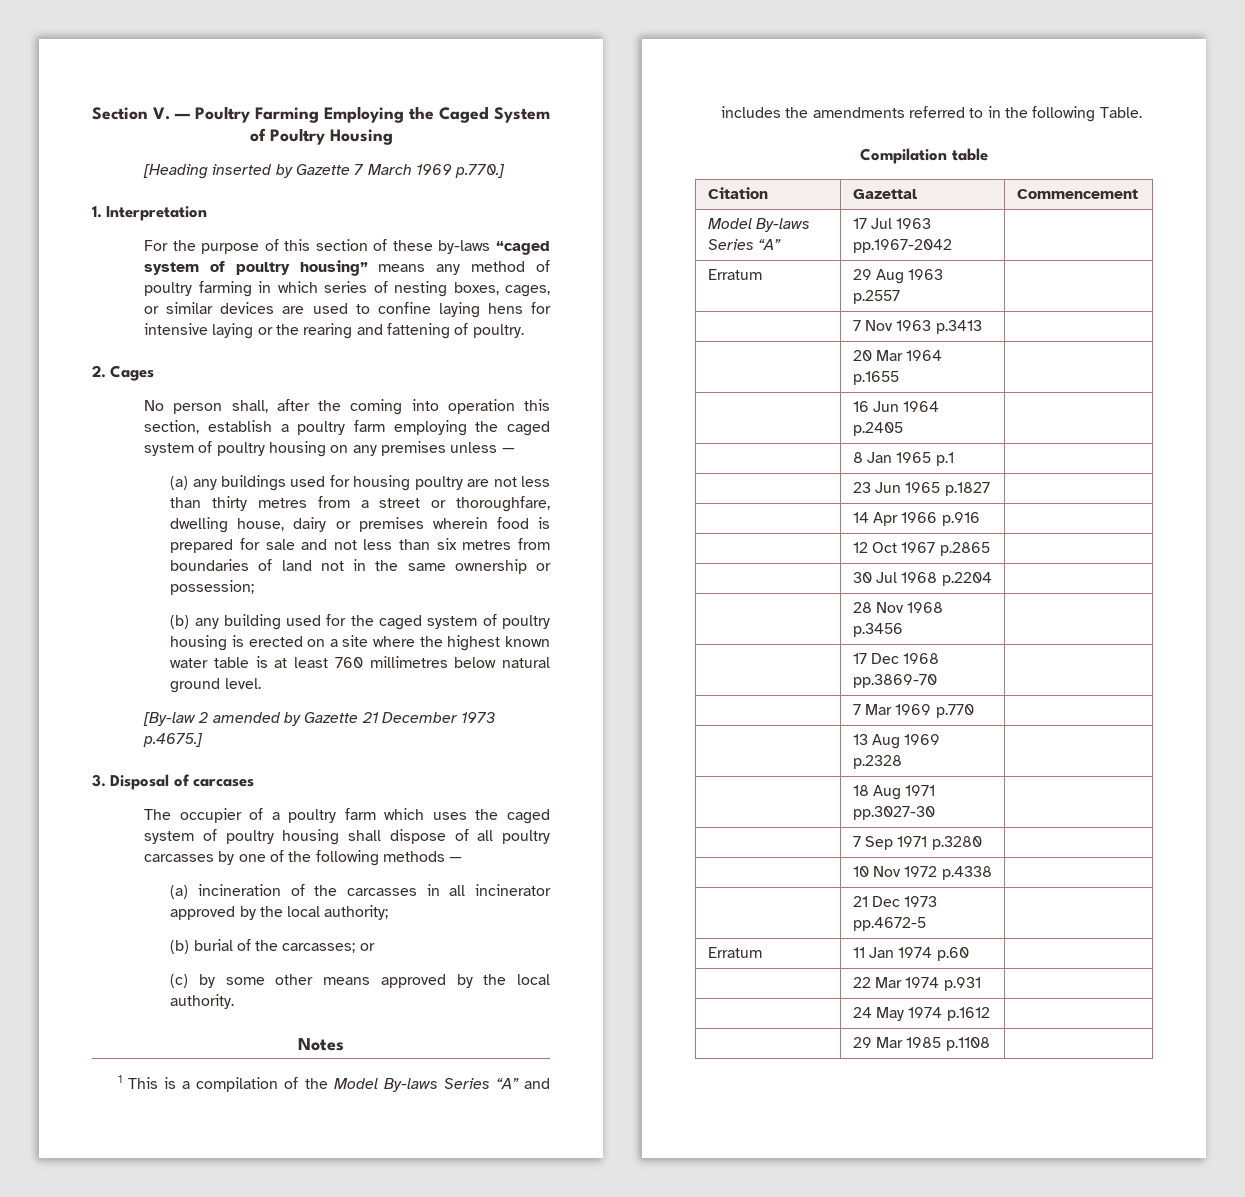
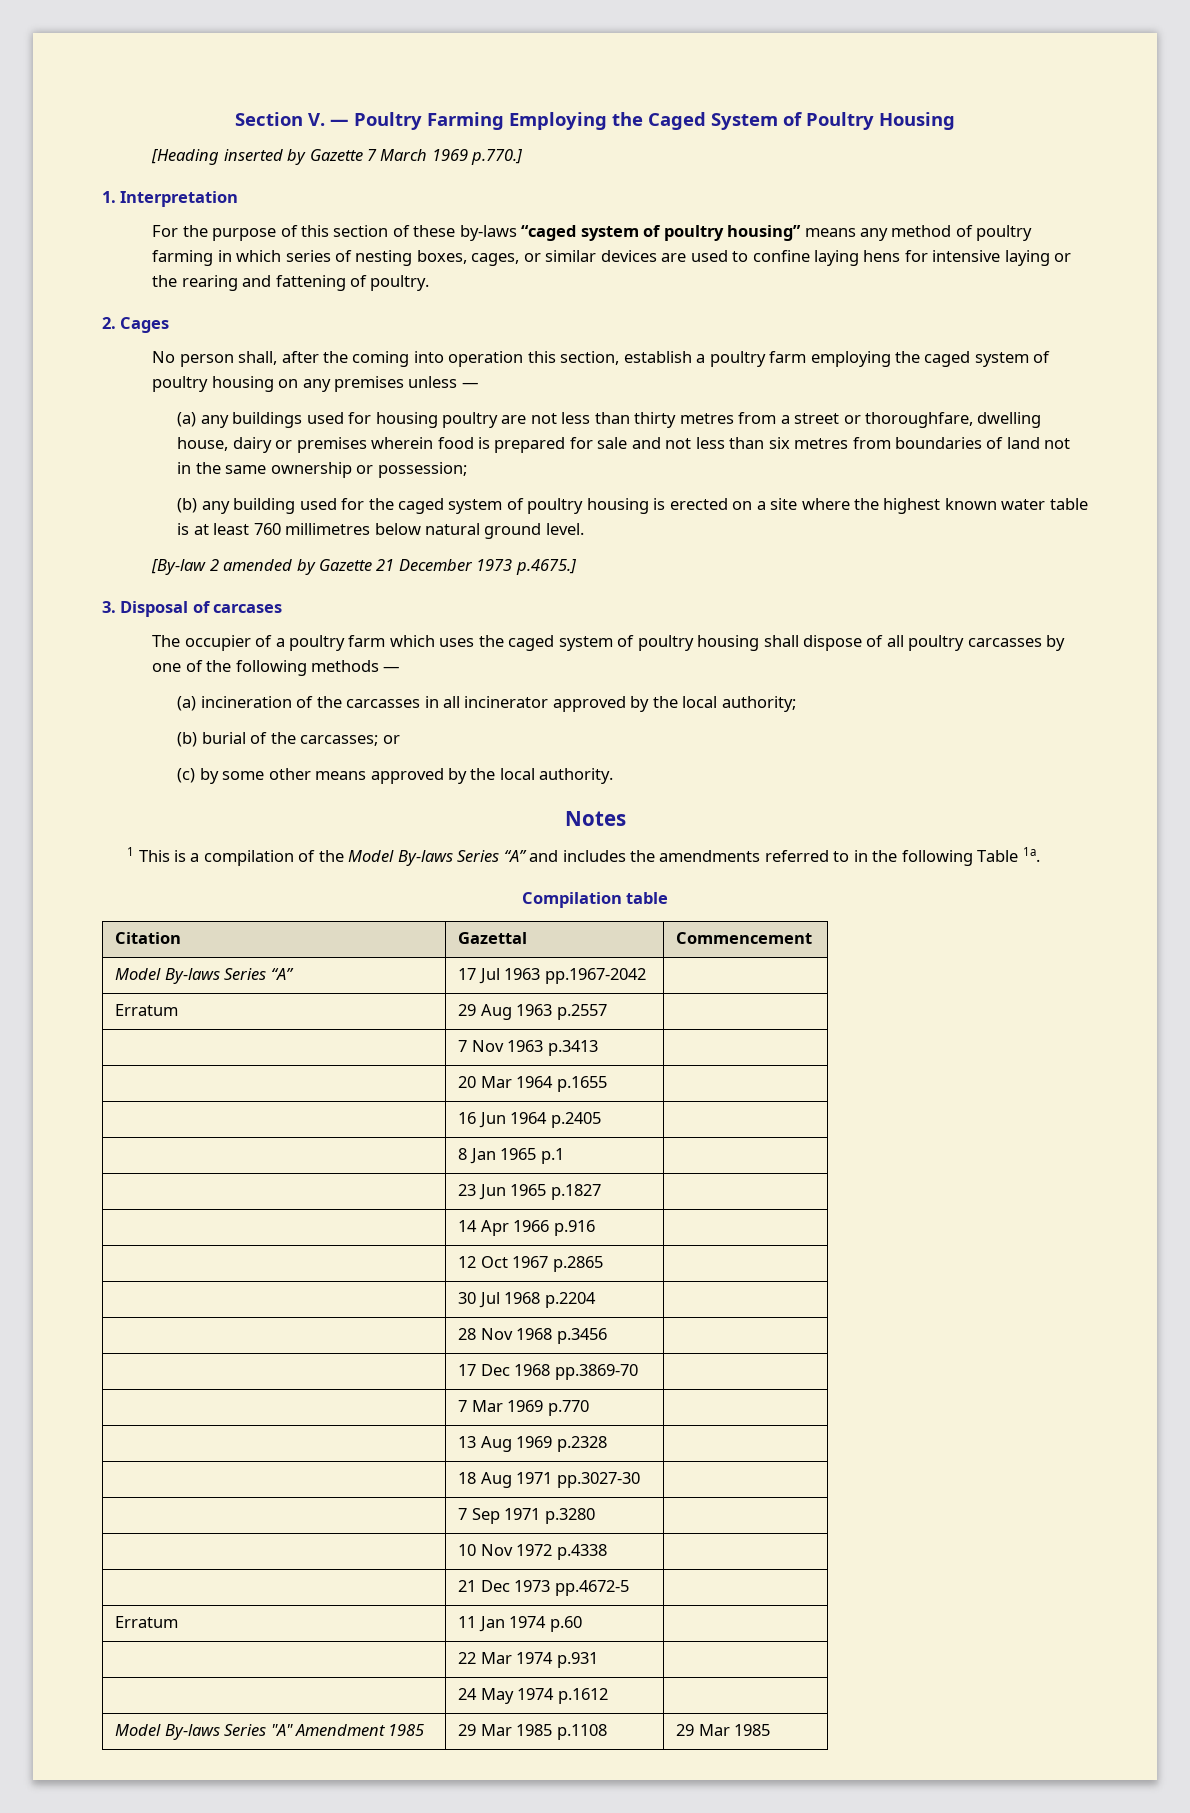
- 1 This is a compilation of the Model By-laws Series “A” and includes the amendments referred to in the following Table.
+ 1 This is a compilation of the Model By-laws Series “A” and includes the amendments referred to in the following Table 1a.
- | 29 Mar 1985 p.1108 |
+ Model By-laws Series "A" Amendment 1985 | 29 Mar 1985 p.1108 | 29 Mar 1985

